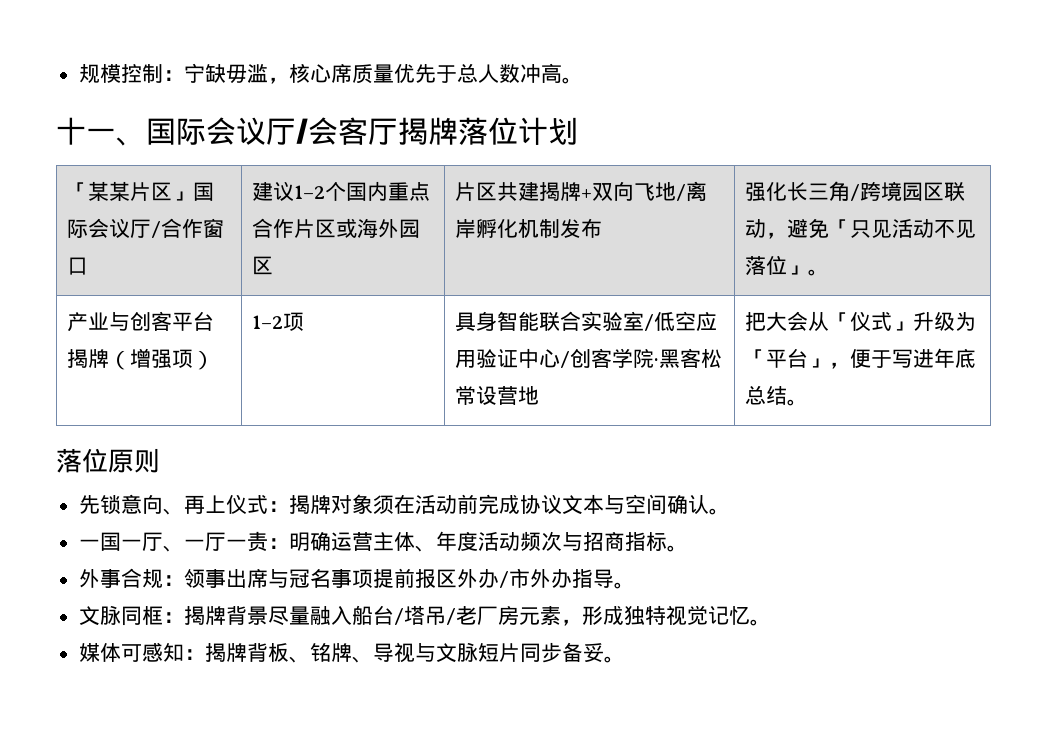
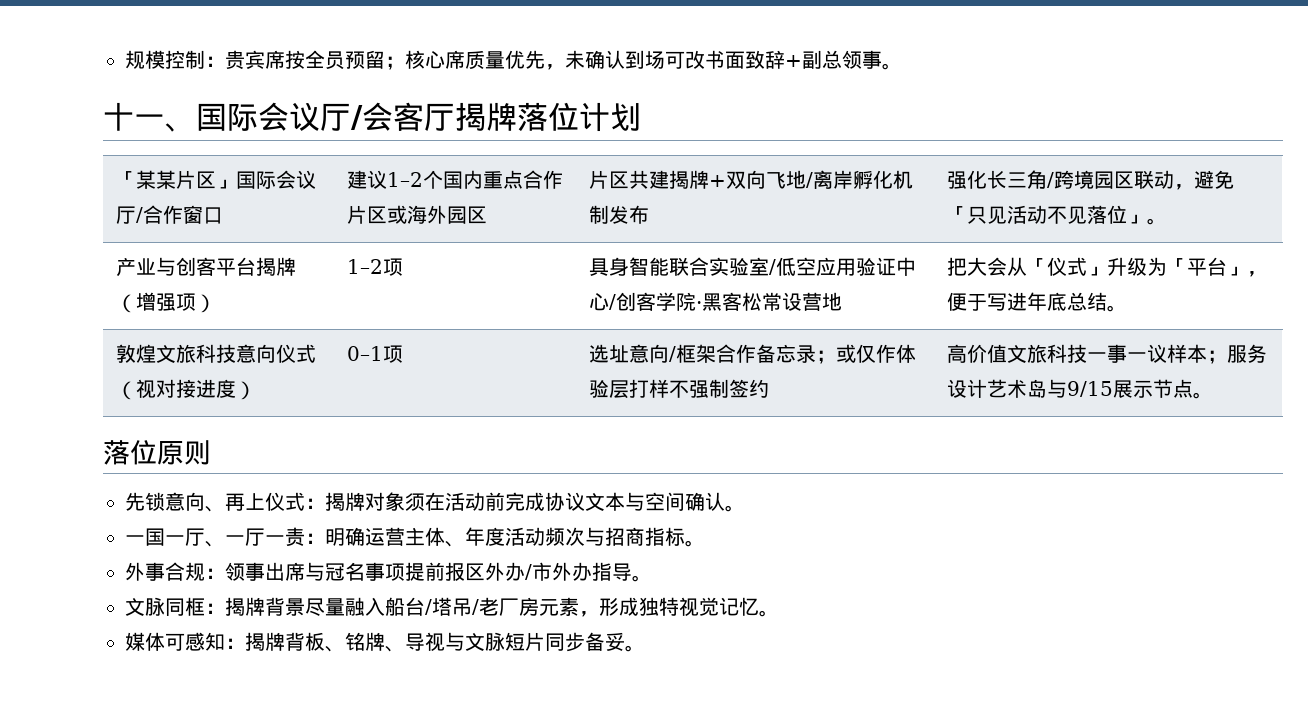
- 规模控制：宁缺毋滥，核心席质量优先于总人数冲高。
+ 规模控制：贵宾席按全员预留；核心席质量优先，未确认到场可改书面致辞+副总领事。
+ 敦煌文旅科技意向仪式（视对接进度） | 0–1项 | 选址意向/框架合作备忘录；或仅作体验层打样不强制签约 | 高价值文旅科技一事一议样本；服务设计艺术岛与9/15展示节点。

